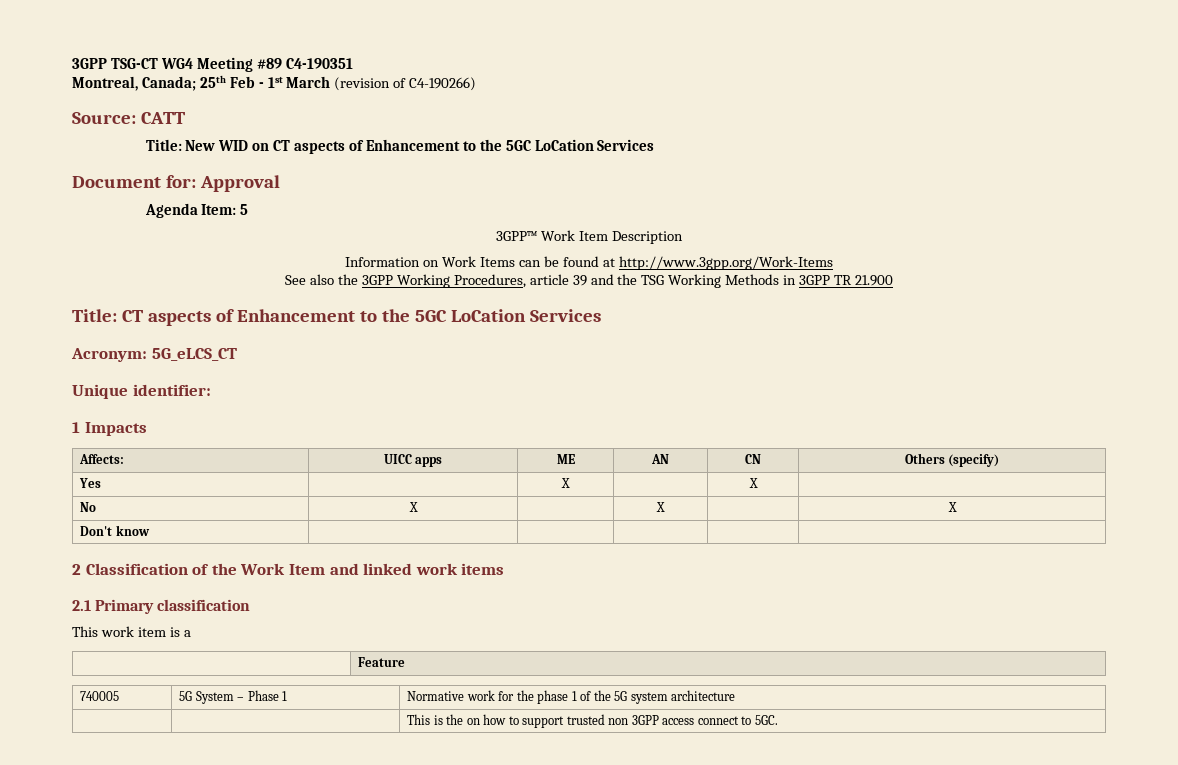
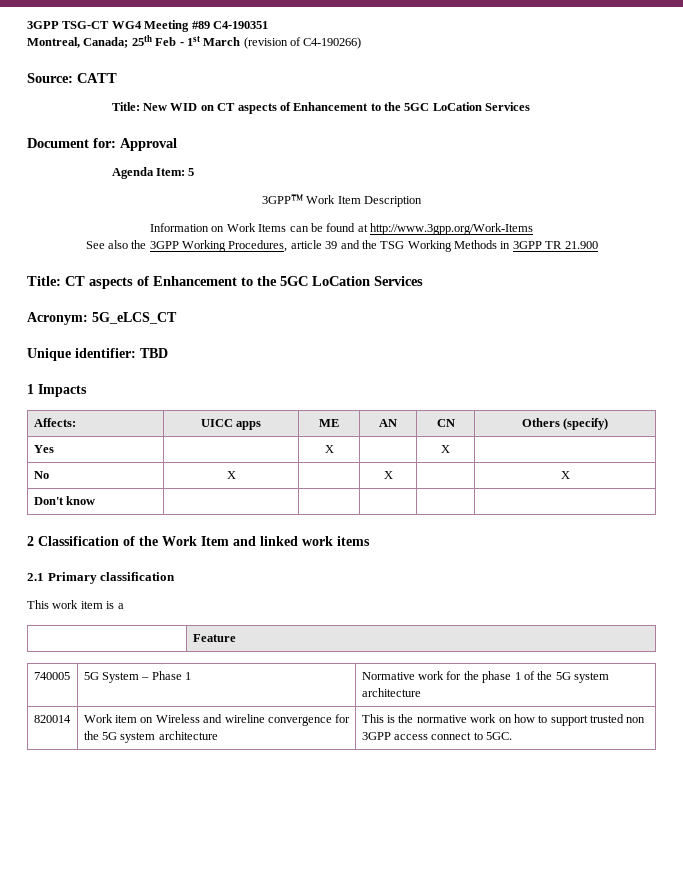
- Unique identifier:
+ Unique identifier: TBD
- | | This is the on how to support trusted non 3GPP access connect to 5GC.
+ 820014 | Work item on Wireless and wireline convergence for the 5G system architecture | This is the normative work on how to support trusted non 3GPP access connect to 5GC.

